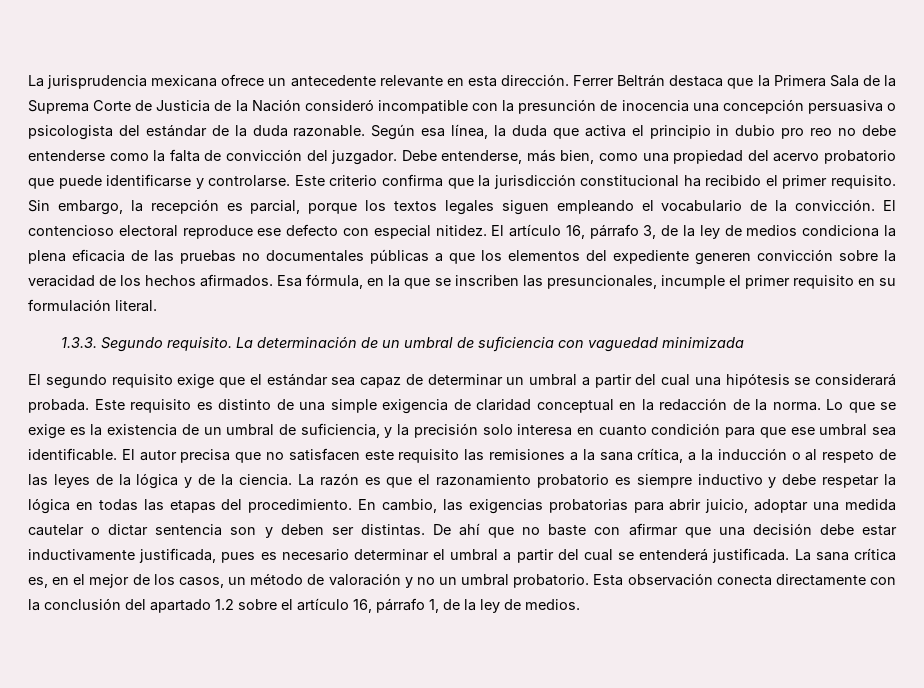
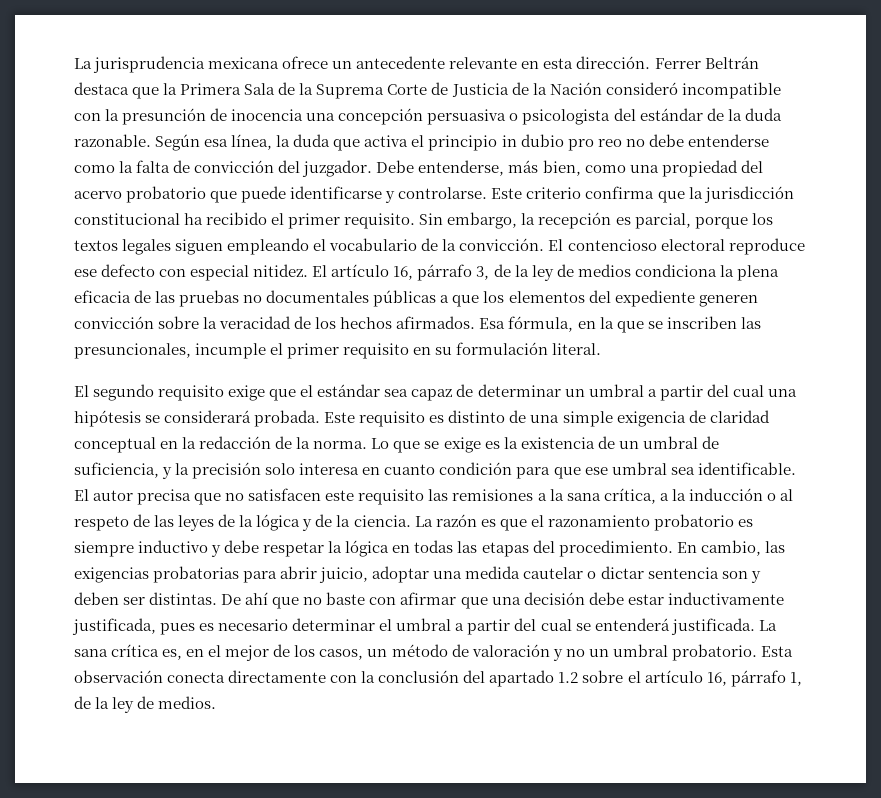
- 1.3.3. Segundo requisito. La determinación de un umbral de suficiencia con vaguedad minimizada

